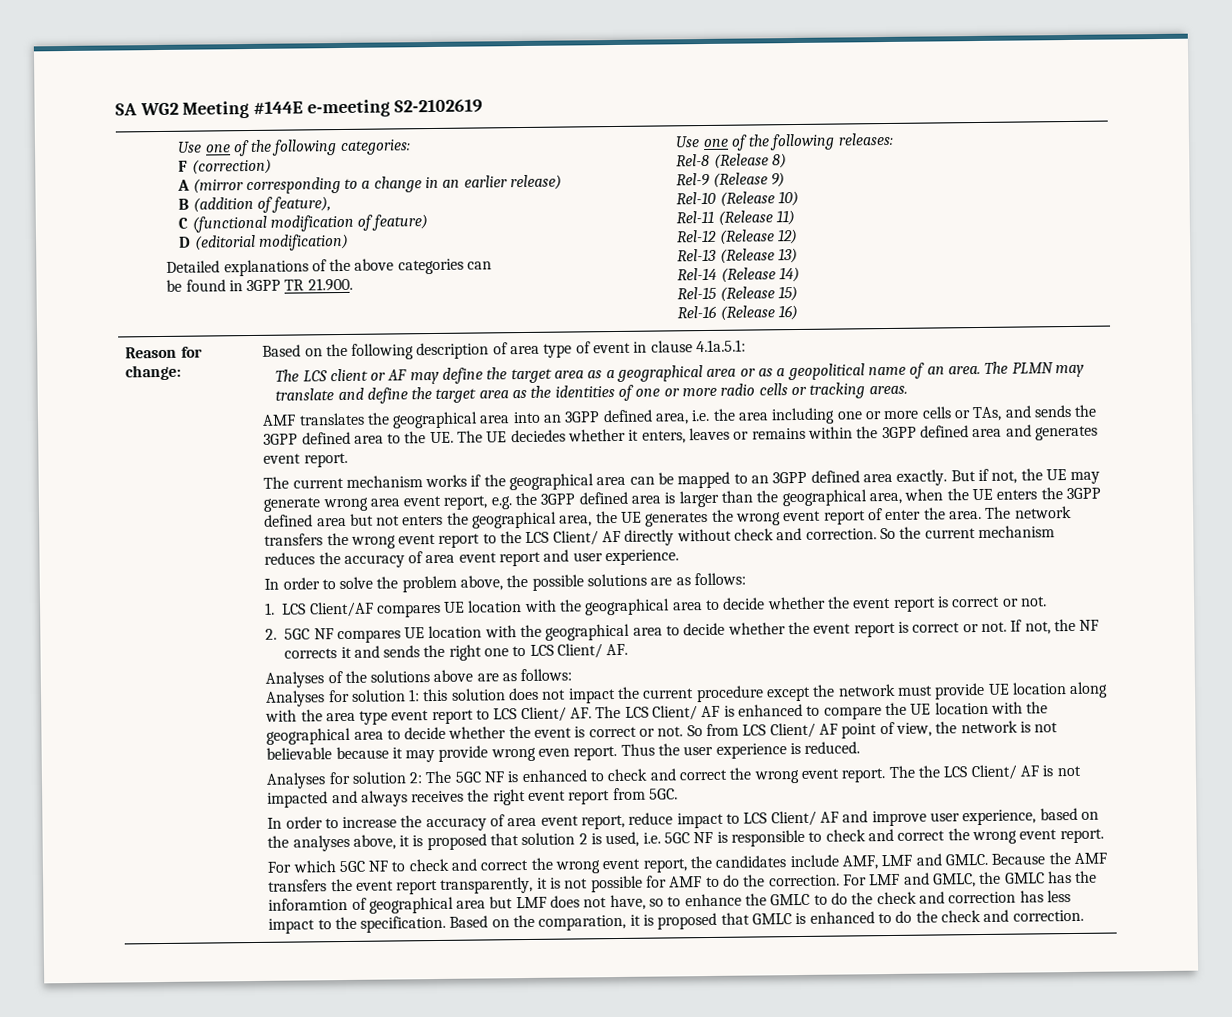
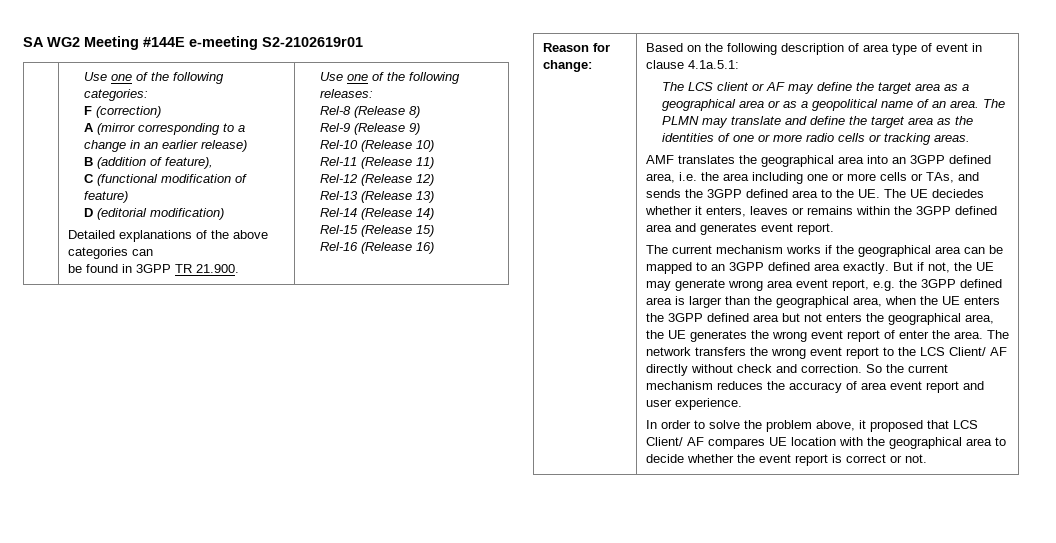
- SA WG2 Meeting #144E e-meeting S2-2102619
+ SA WG2 Meeting #144E e-meeting S2-2102619r01
- In order to solve the problem above, the possible solutions are as follows:
- 1. LCS Client/AF compares UE location with the geographical area to decide whether the event report is correct or not.
+ In order to solve the problem above, it proposed that LCS Client/ AF compares UE location with the geographical area to decide whether the event report is correct or not.
- 2. 5GC NF compares UE location with the geographical area to decide whether the event report is correct or not. If not, the NF corrects it and sends the right one to LCS Client/ AF.
- Analyses of the solutions above are as follows:
- Analyses for solution 1: this solution does not impact the current procedure except the network must provide UE location along with the area type event report to LCS Client/ AF. The LCS Client/ AF is enhanced to compare the UE location with the geographical area to decide whether the event is correct or not. So from LCS Client/ AF point of view, the network is not believable because it may provide wrong even report. Thus the user experience is reduced.
- Analyses for solution 2: The 5GC NF is enhanced to check and correct the wrong event report. The the LCS Client/ AF is not impacted and always receives the right event report from 5GC.
- In order to increase the accuracy of area event report, reduce impact to LCS Client/ AF and improve user experience, based on the analyses above, it is proposed that solution 2 is used, i.e. 5GC NF is responsible to check and correct the wrong event report.
- For which 5GC NF to check and correct the wrong event report, the candidates include AMF, LMF and GMLC. Because the AMF transfers the event report transparently, it is not possible for AMF to do the correction. For LMF and GMLC, the GMLC has the inforamtion of geographical area but LMF does not have, so to enhance the GMLC to do the check and correction has less impact to the specification. Based on the comparation, it is proposed that GMLC is enhanced to do the check and correction.

